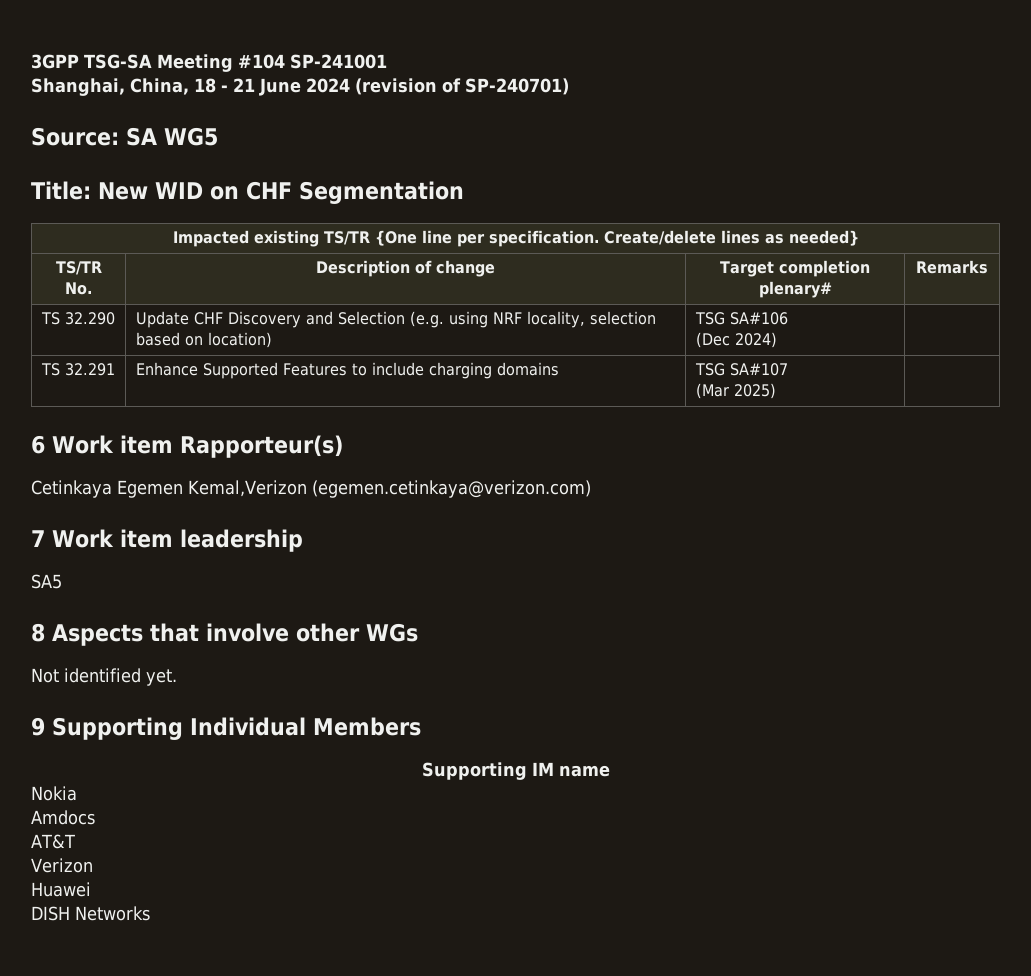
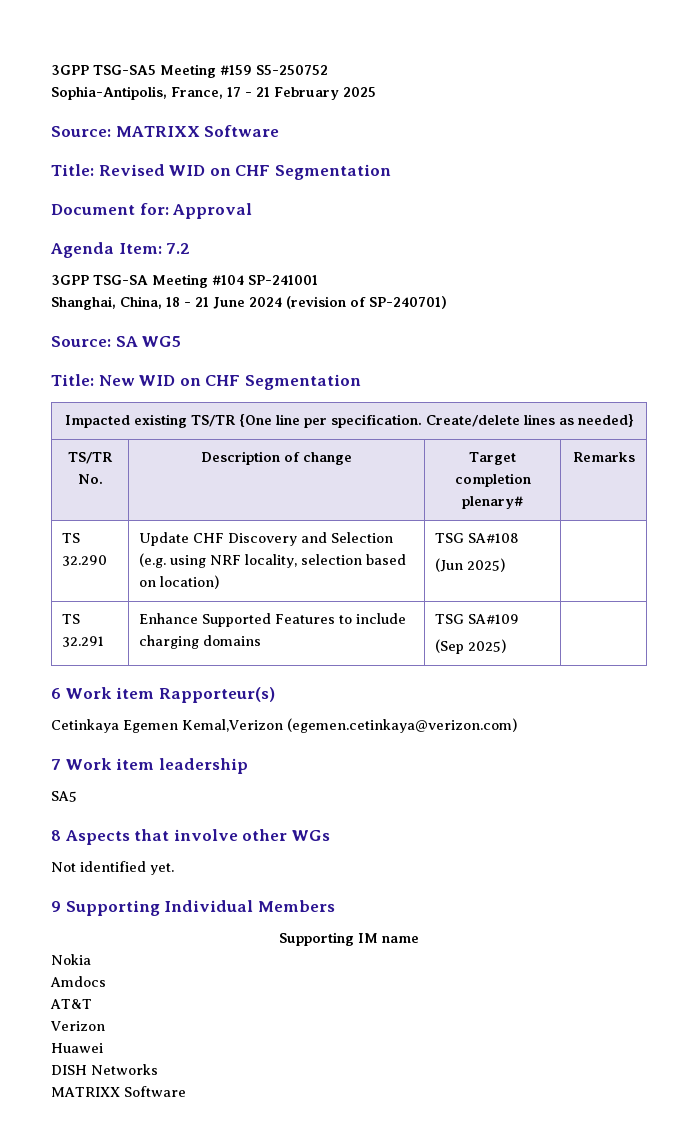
+ 3GPP TSG-SA5 Meeting #159 S5-250752
+ Sophia-Antipolis, France, 17 - 21 February 2025
+ Source: MATRIXX Software
+ Title: Revised WID on CHF Segmentation
+ Document for: Approval
+ Agenda Item: 7.2
- TS 32.290 | Update CHF Discovery and Selection (e.g. using NRF locality, selection based on location) | TSG SA#106
- (Dec 2024) |
+ TS 32.290 | Update CHF Discovery and Selection (e.g. using NRF locality, selection based on location) | TSG SA#108
+ (Jun 2025) |
- TS 32.291 | Enhance Supported Features to include charging domains | TSG SA#107
- (Mar 2025) |
+ TS 32.291 | Enhance Supported Features to include charging domains | TSG SA#109
+ (Sep 2025) |
  DISH Networks
+ MATRIXX Software

